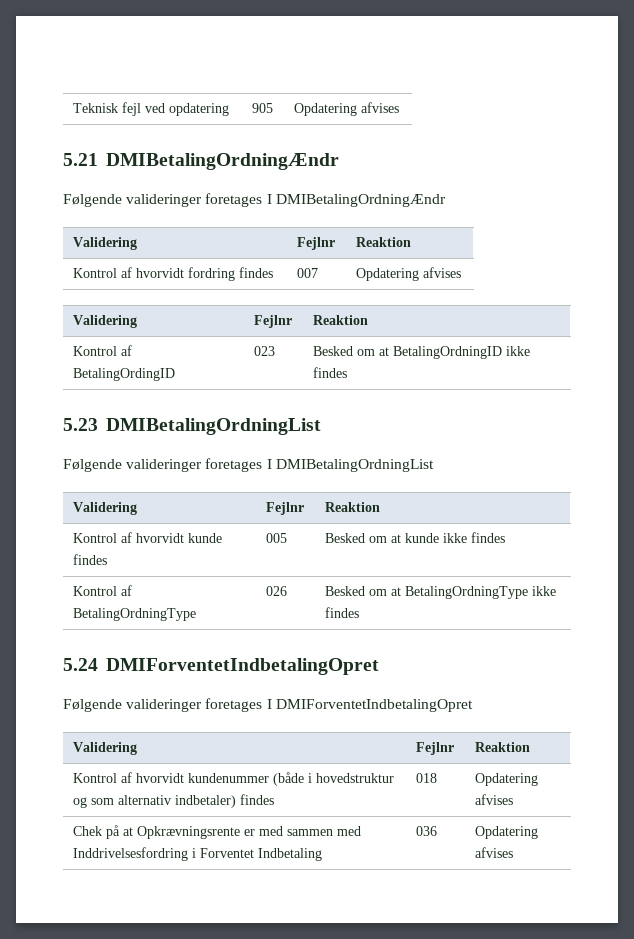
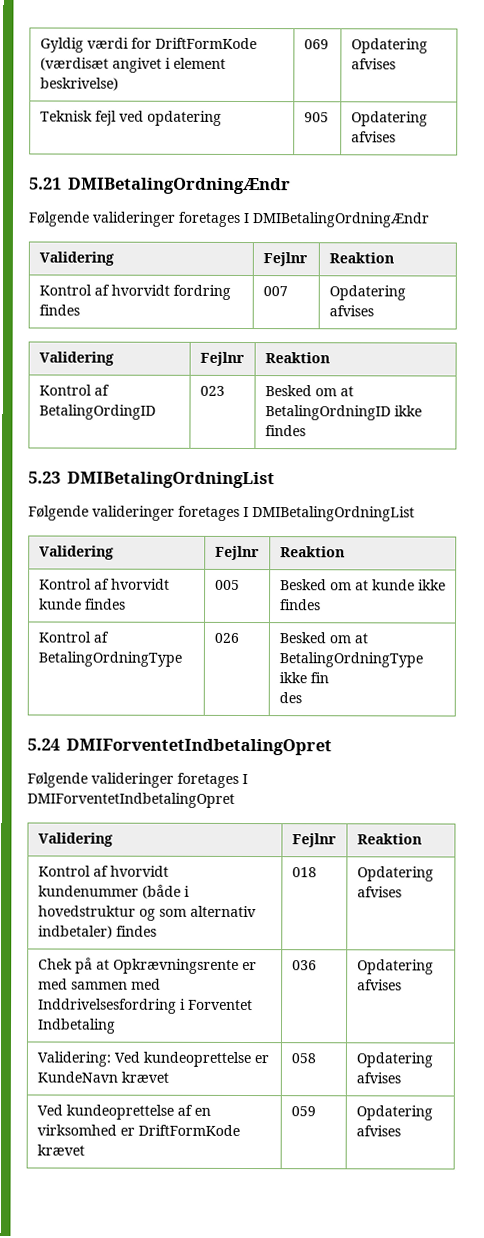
+ Gyldig værdi for DriftFormKode (værdisæt angivet i element beskrivelse) | 069 | Opdatering afvises
- Kontrol af BetalingOrdningType | 026 | Besked om at BetalingOrdningType ikke findes
+ Kontrol af BetalingOrdningType | 026 | Besked om at BetalingOrdningType ikke fin
+ des
+ Validering: Ved kundeoprettelse er KundeNavn krævet | 058 | Opdatering afvises
+ Ved kundeoprettelse af en virksomhed er DriftFormKode krævet | 059 | Opdatering afvises

